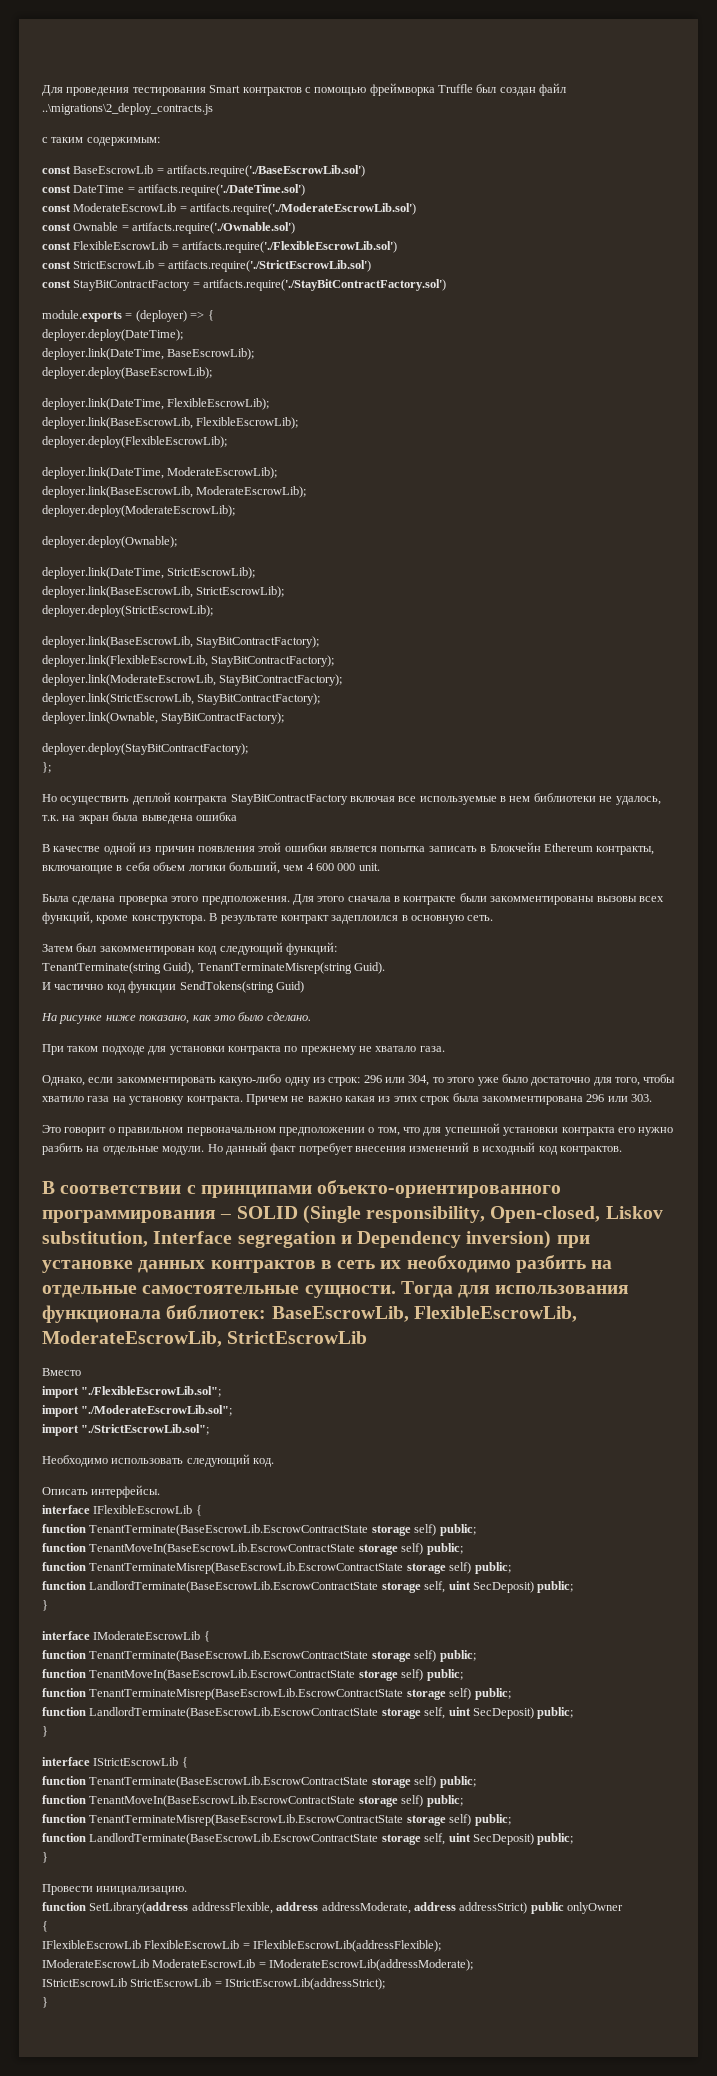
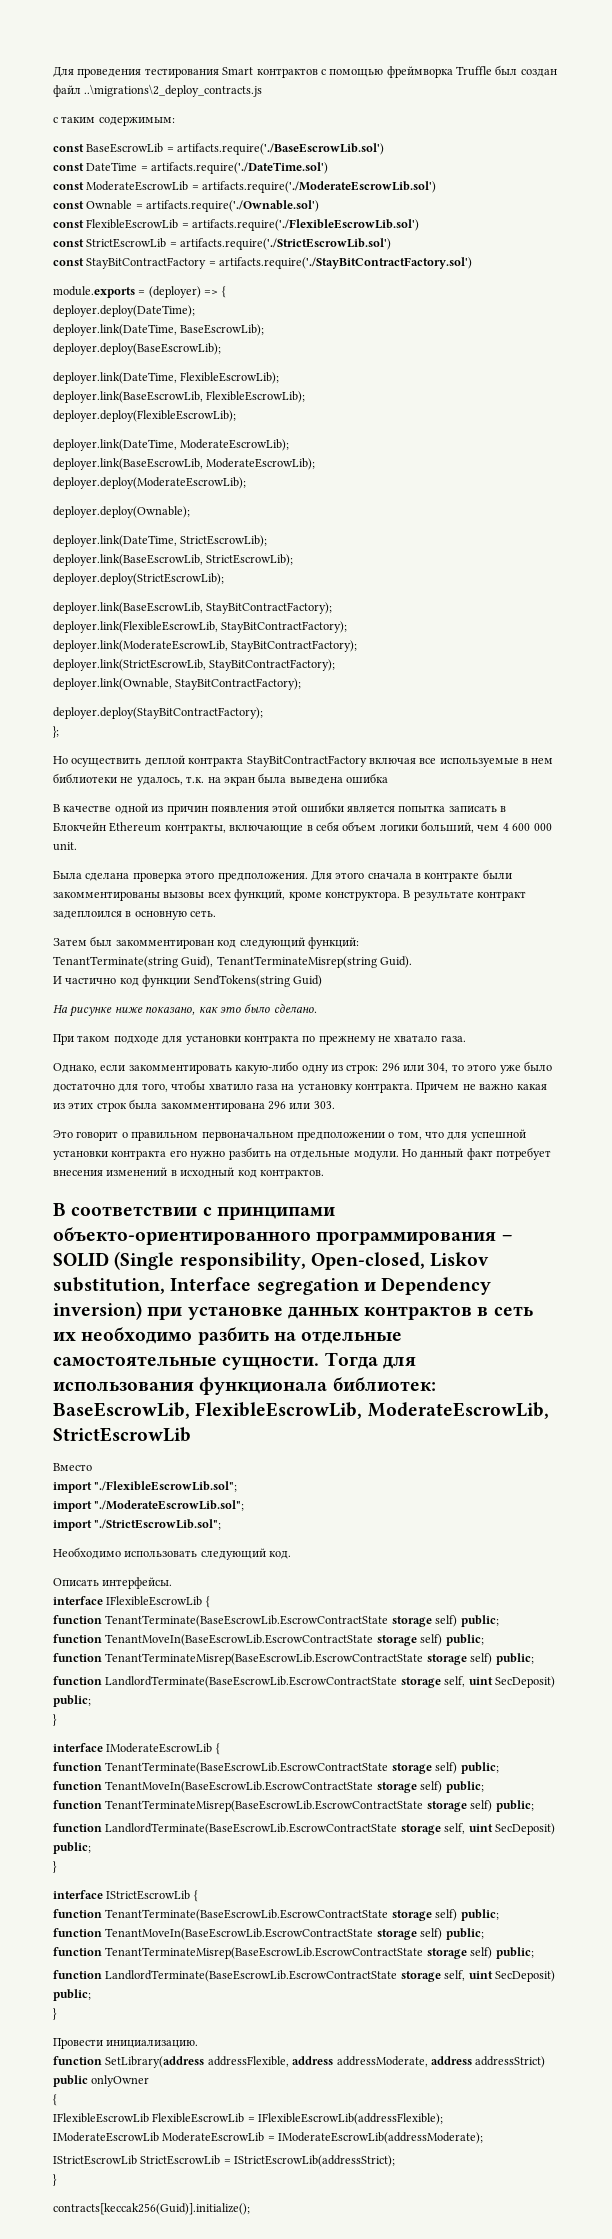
+ contracts[keccak256(Guid)].initialize();

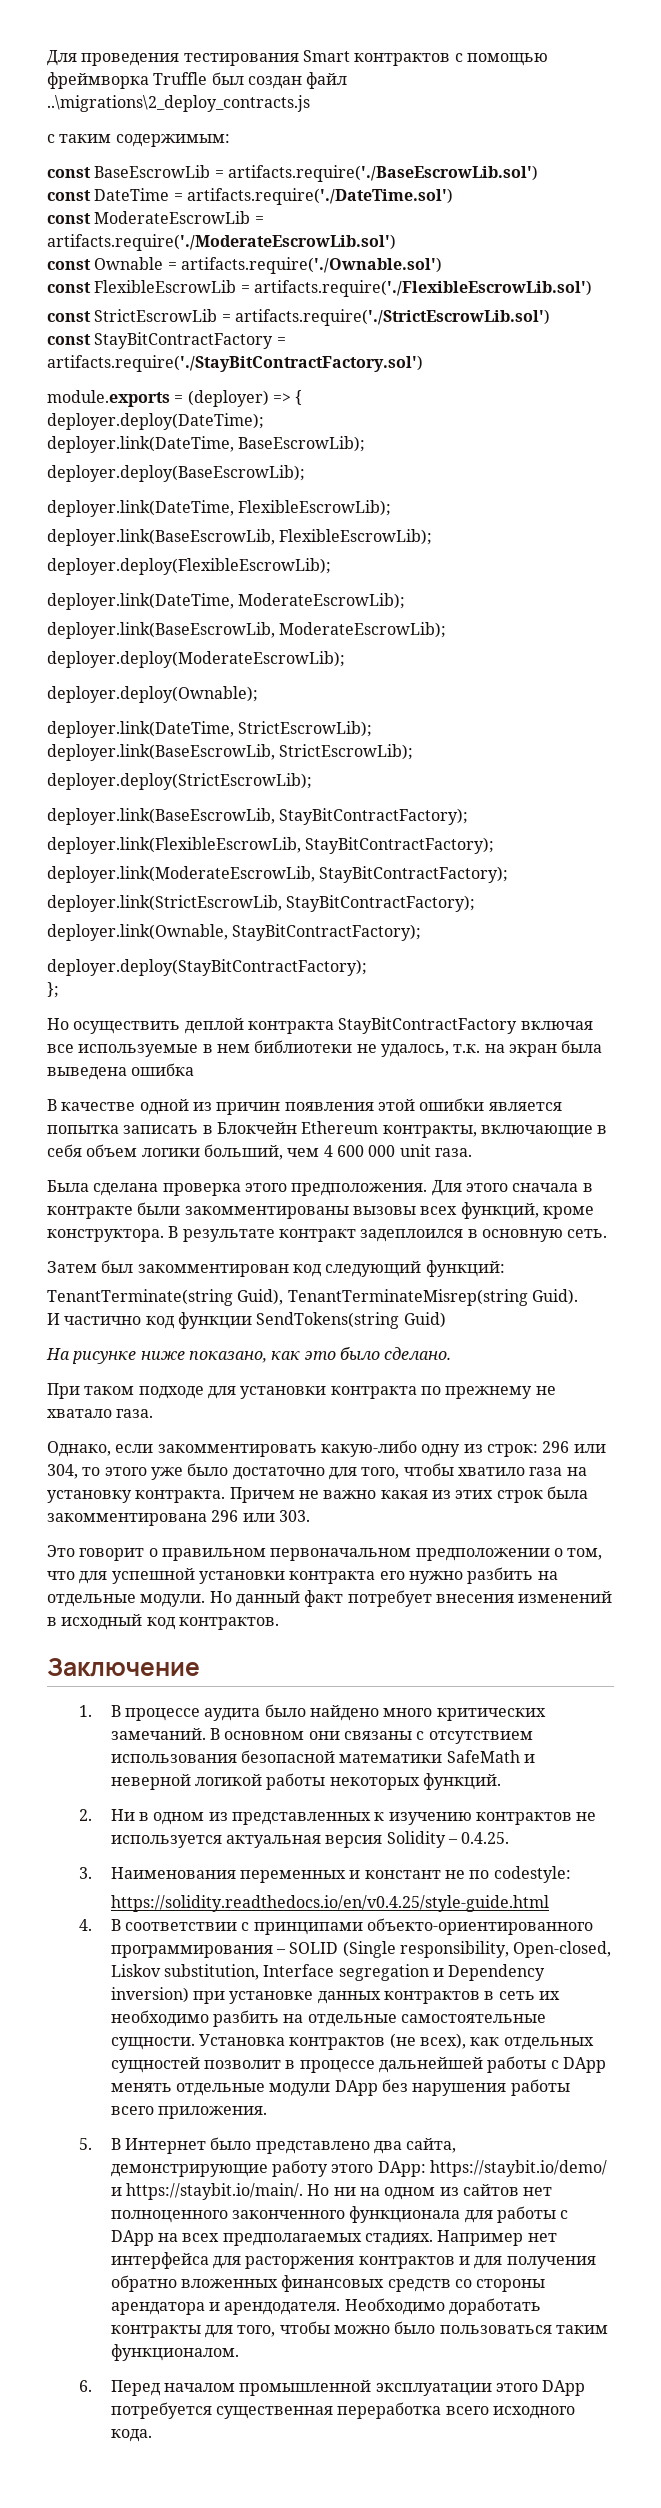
- В качестве одной из причин появления этой ошибки является попытка записать в Блокчейн Ethereum контракты, включающие в себя объем логики больший, чем 4 600 000 unit.
+ В качестве одной из причин появления этой ошибки является попытка записать в Блокчейн Ethereum контракты, включающие в себя объем логики больший, чем 4 600 000 unit газа.
- В соответствии с принципами объекто-ориентированного программирования – SOLID (Single responsibility, Open-closed, Liskov substitution, Interface segregation и Dependency inversion) при установке данных контрактов в сеть их необходимо разбить на отдельные самостоятельные сущности.
+ Заключение
+ 1. В процессе аудита было найдено много критических замечаний. В основном они связаны с отсутствием использования безопасной математики SafeMath и неверной логикой работы некоторых функций.
+ 2. Ни в одном из представленных к изучению контрактов не используется актуальная версия Solidity – 0.4.25.
+ 3. Наименования переменных и констант не по codestyle:
+ https://solidity.readthedocs.io/en/v0.4.25/style-guide.html
+ 4. В соответствии с принципами объекто-ориентированного программирования – SOLID (Single responsibility, Open-closed, Liskov substitution, Interface segregation и Dependency inversion) при установке данных контрактов в сеть их необходимо разбить на отдельные самостоятельные сущности.
- Тогда для использования функционала библиотек: BaseEscrowLib, FlexibleEscrowLib, ModerateEscrowLib, StrictEscrowLib
- Вместо
- import "./FlexibleEscrowLib.sol";
- import "./ModerateEscrowLib.sol";
- import "./StrictEscrowLib.sol";
- Необходимо использовать следующий код.
- Описать интерфейсы.
- interface IFlexibleEscrowLib {
- function TenantTerminate(BaseEscrowLib.EscrowContractState storage self) public;
- function TenantMoveIn(BaseEscrowLib.EscrowContractState storage self) public;
- function TenantTerminateMisrep(BaseEscrowLib.EscrowContractState storage self) public;
- function LandlordTerminate(BaseEscrowLib.EscrowContractState storage self, uint SecDeposit) public;
- }
- interface IModerateEscrowLib {
- function TenantTerminate(BaseEscrowLib.EscrowContractState storage self) public;
- function TenantMoveIn(BaseEscrowLib.EscrowContractState storage self) public;
- function TenantTerminateMisrep(BaseEscrowLib.EscrowContractState storage self) public;
- function LandlordTerminate(BaseEscrowLib.EscrowContractState storage self, uint SecDeposit) public;
- }
- interface IStrictEscrowLib {
- function TenantTerminate(BaseEscrowLib.EscrowContractState storage self) public;
- function TenantMoveIn(BaseEscrowLib.EscrowContractState storage self) public;
- function TenantTerminateMisrep(BaseEscrowLib.EscrowContractState storage self) public;
- function LandlordTerminate(BaseEscrowLib.EscrowContractState storage self, uint SecDeposit) public;
- }
- Провести инициализацию.
- function SetLibrary(address addressFlexible, address addressModerate, address addressStrict) public onlyOwner
- {
- IFlexibleEscrowLib FlexibleEscrowLib = IFlexibleEscrowLib(addressFlexible);
- IModerateEscrowLib ModerateEscrowLib = IModerateEscrowLib(addressModerate);
- IStrictEscrowLib StrictEscrowLib = IStrictEscrowLib(addressStrict);
- }
- contracts[keccak256(Guid)].initialize();
+ Установка контрактов (не всех), как отдельных сущностей позволит в процессе дальнейшей работы с DApp менять отдельные модули DApp без нарушения работы всего приложения.
+ 5. В Интернет было представлено два сайта, демонстрирующие работу этого DApp: https://staybit.io/demo/ и https://staybit.io/main/. Но ни на одном из сайтов нет полноценного законченного функционала для работы с DApp на всех предполагаемых стадиях. Например нет интерфейса для расторжения контрактов и для получения обратно вложенных финансовых средств со стороны арендатора и арендодателя. Необходимо доработать контракты для того, чтобы можно было пользоваться таким функционалом.
+ 6. Перед началом промышленной эксплуатации этого DApp потребуется существенная переработка всего исходного кода.

